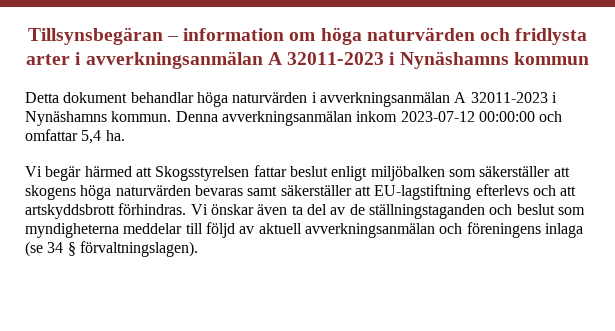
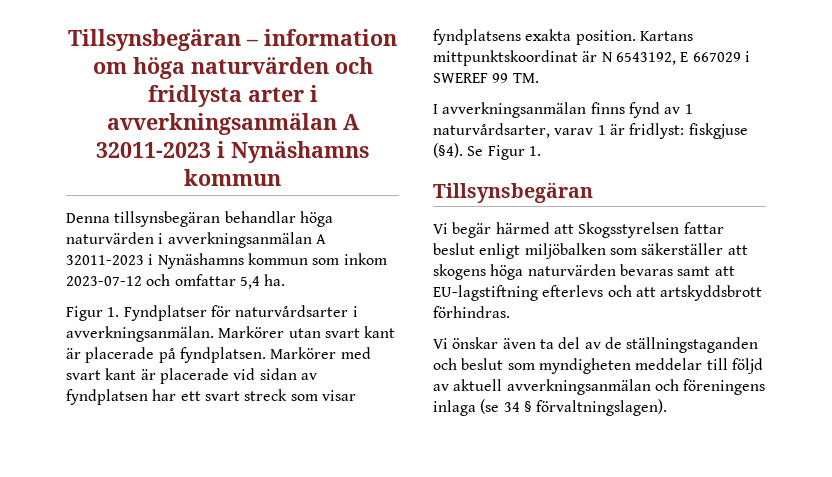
- Detta dokument behandlar höga naturvärden i avverkningsanmälan A 32011-2023 i Nynäshamns kommun. Denna avverkningsanmälan inkom 2023-07-12 00:00:00 och omfattar 5,4 ha.
+ Denna tillsynsbegäran behandlar höga naturvärden i avverkningsanmälan A 32011-2023 i Nynäshamns kommun som inkom 2023-07-12 och omfattar 5,4 ha.
+ Figur 1. Fyndplatser för naturvårdsarter i avverkningsanmälan. Markörer utan svart kant är placerade på fyndplatsen. Markörer med svart kant är placerade vid sidan av fyndplatsen har ett svart streck som visar fyndplatsens exakta position. Kartans mittpunktskoordinat är N 6543192, E 667029 i SWEREF 99 TM.
+ I avverkningsanmälan finns fynd av 1 naturvårdsarter, varav 1 är fridlyst: fiskgjuse (§4). Se Figur 1.
+ Tillsynsbegäran
- Vi begär härmed att Skogsstyrelsen fattar beslut enligt miljöbalken som säkerställer att skogens höga naturvärden bevaras samt säkerställer att EU-lagstiftning efterlevs och att artskyddsbrott förhindras. Vi önskar även ta del av de ställningstaganden och beslut som myndigheterna meddelar till följd av aktuell avverkningsanmälan och föreningens inlaga (se 34 § förvaltningslagen).
+ Vi begär härmed att Skogsstyrelsen fattar beslut enligt miljöbalken som säkerställer att skogens höga naturvärden bevaras samt att EU-lagstiftning efterlevs och att artskyddsbrott förhindras.
+ Vi önskar även ta del av de ställningstaganden och beslut som myndigheten meddelar till följd av aktuell avverkningsanmälan och föreningens inlaga (se 34 § förvaltningslagen).

